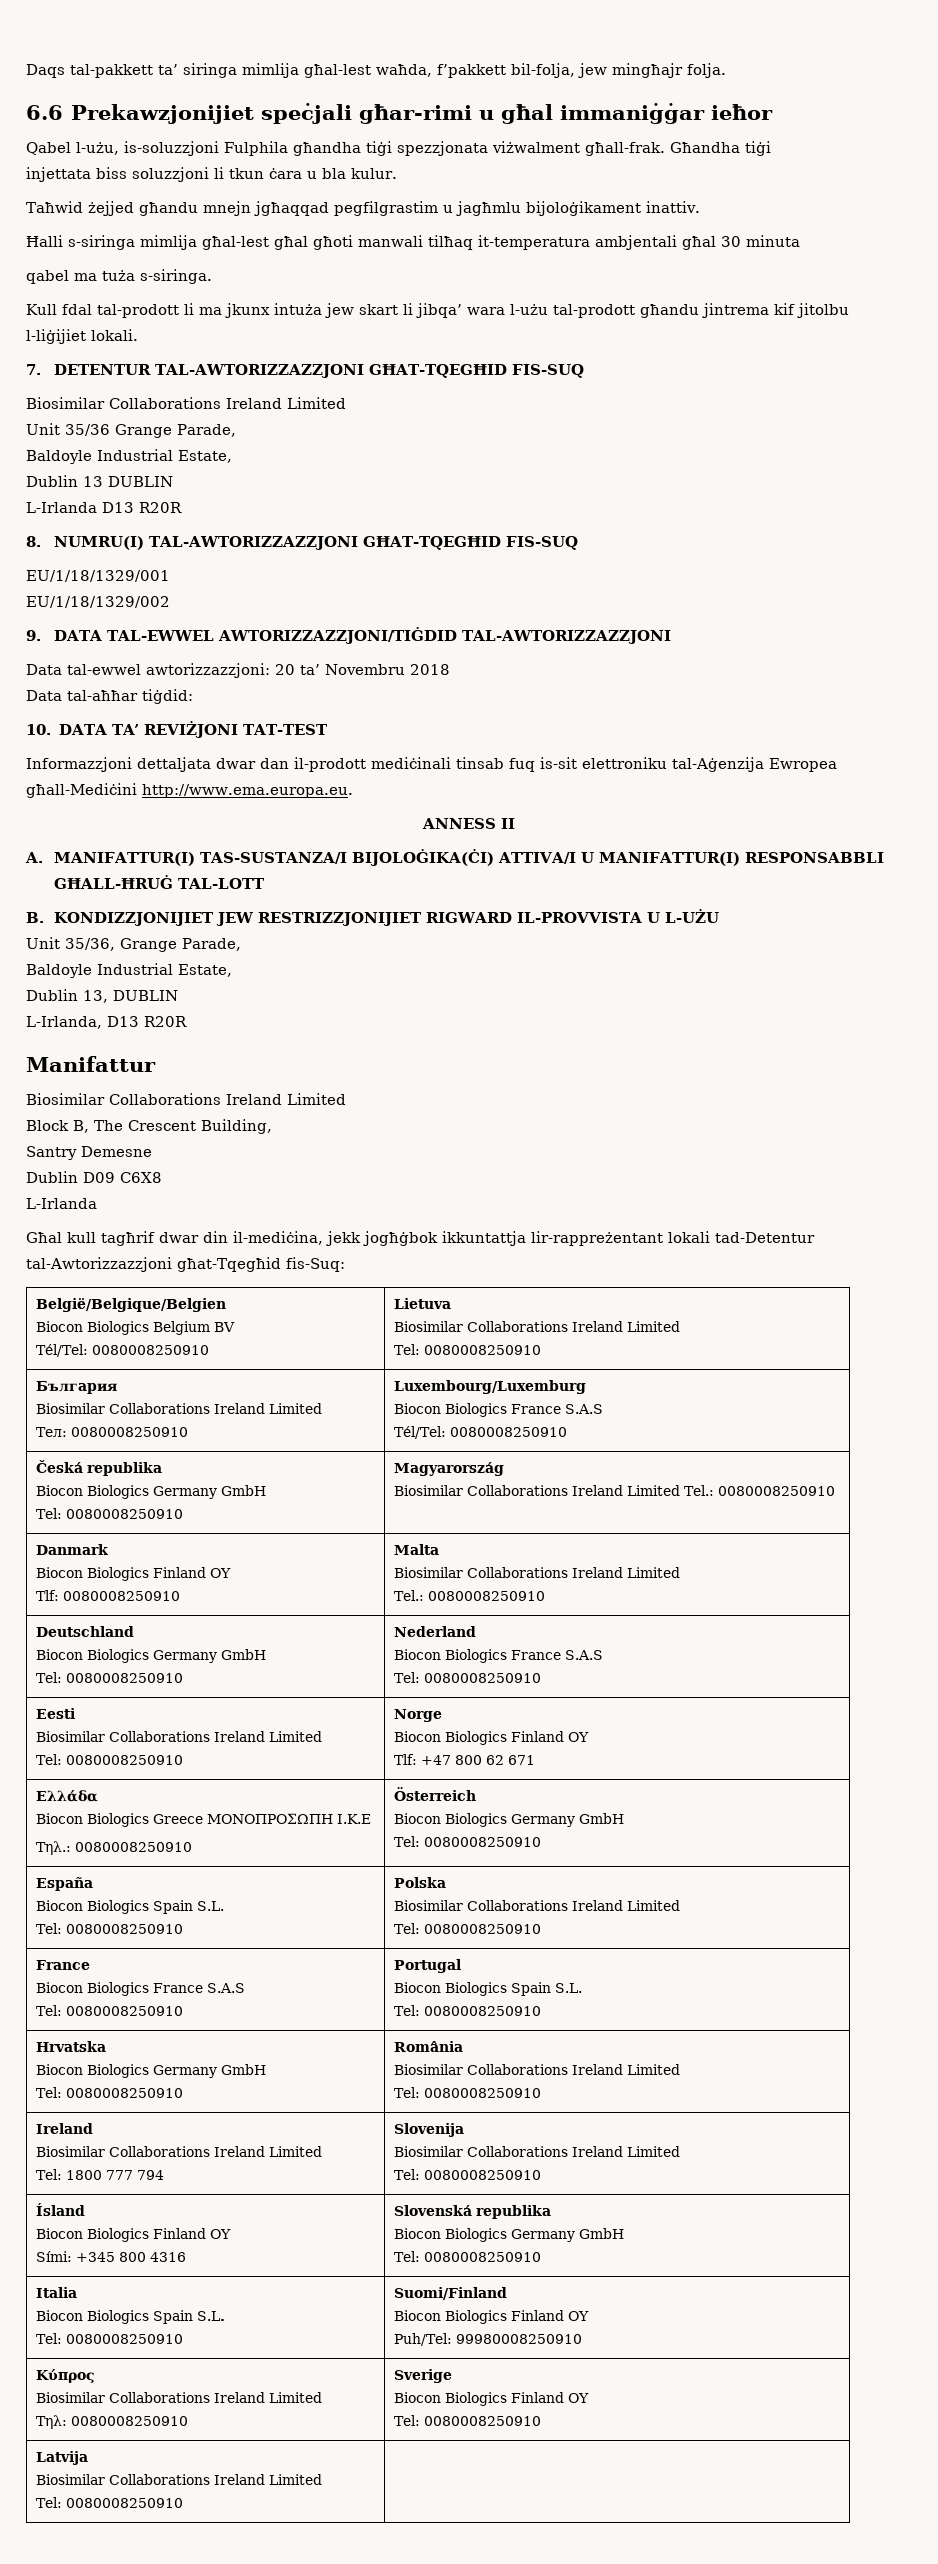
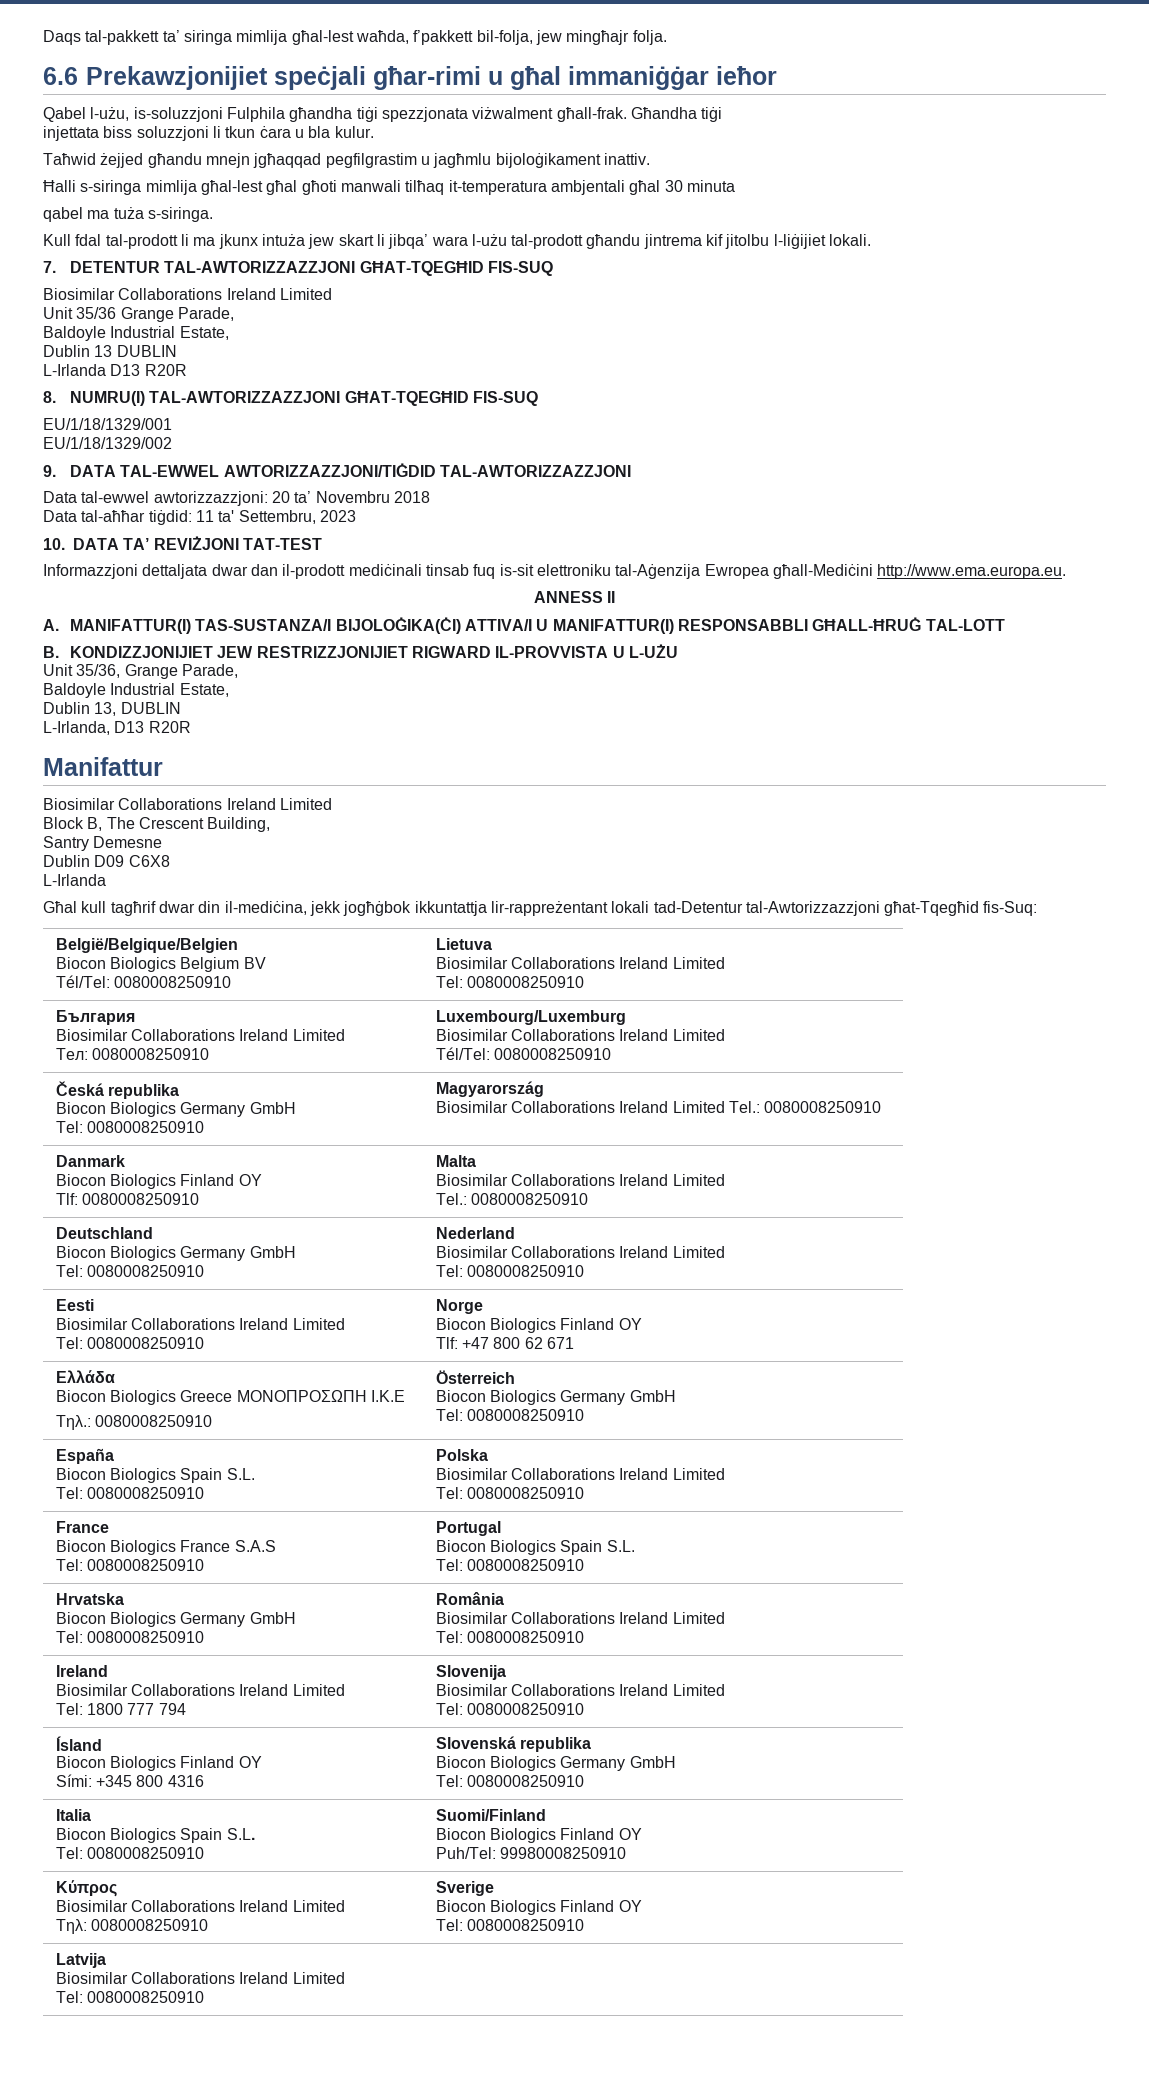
- Data tal-aħħar tiġdid:
+ Data tal-aħħar tiġdid: 11 ta' Settembru, 2023
  България
  Biosimilar Collaborations Ireland Limited
  Тел: 0080008250910 | Luxembourg/Luxemburg
- Biocon Biologics France S.A.S
+ Biosimilar Collaborations Ireland Limited
  Deutschland
  Biocon Biologics Germany GmbH
  Tel: 0080008250910 | Nederland
- Biocon Biologics France S.A.S
+ Biosimilar Collaborations Ireland Limited

